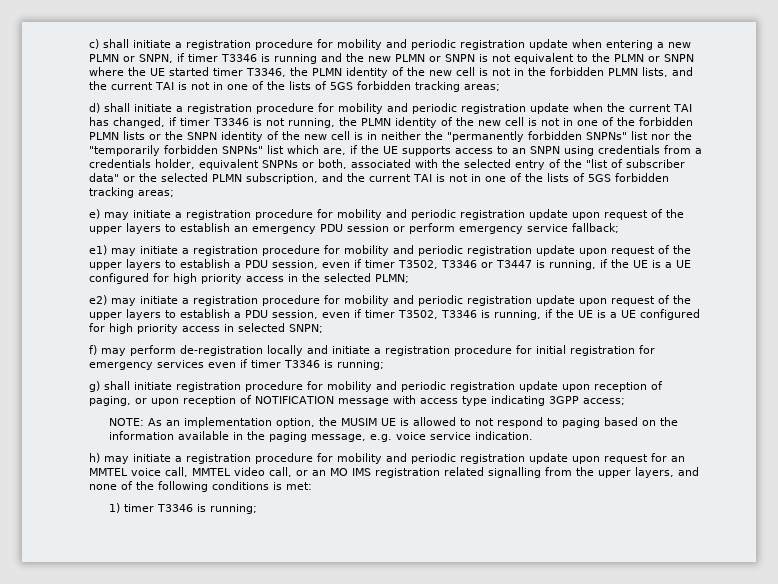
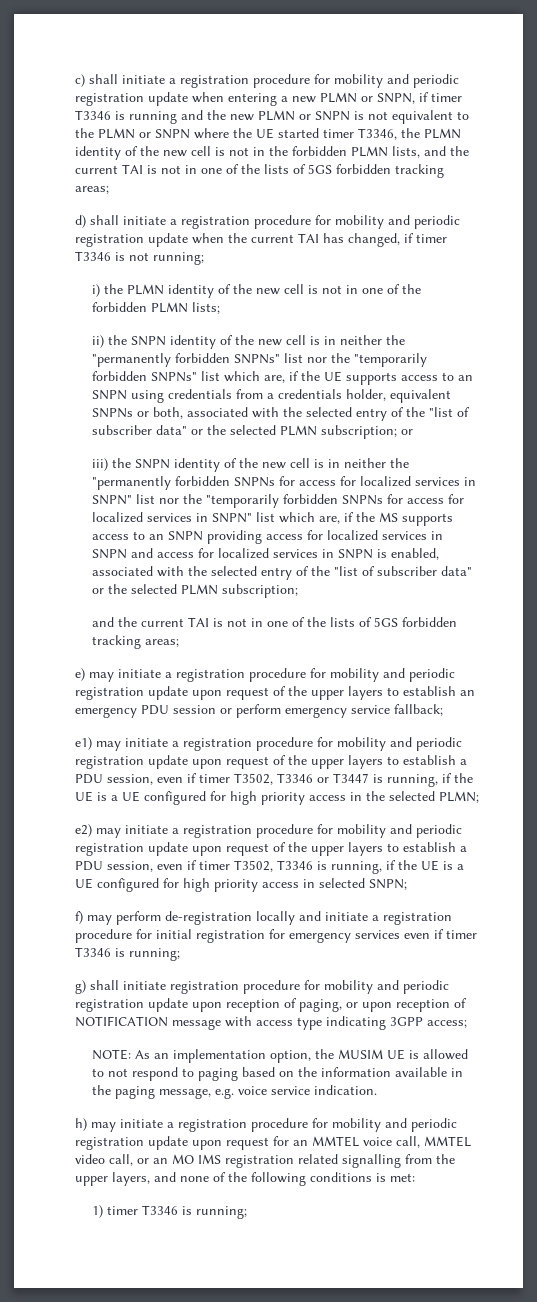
- d) shall initiate a registration procedure for mobility and periodic registration update when the current TAI has changed, if timer T3346 is not running, the PLMN identity of the new cell is not in one of the forbidden PLMN lists or the SNPN identity of the new cell is in neither the "permanently forbidden SNPNs" list nor the "temporarily forbidden SNPNs" list which are, if the UE supports access to an SNPN using credentials from a credentials holder, equivalent SNPNs or both, associated with the selected entry of the "list of subscriber data" or the selected PLMN subscription, and the current TAI is not in one of the lists of 5GS forbidden tracking areas;
+ d) shall initiate a registration procedure for mobility and periodic registration update when the current TAI has changed, if timer T3346 is not running;
+ i) the PLMN identity of the new cell is not in one of the forbidden PLMN lists;
+ ii) the SNPN identity of the new cell is in neither the "permanently forbidden SNPNs" list nor the "temporarily forbidden SNPNs" list which are, if the UE supports access to an SNPN using credentials from a credentials holder, equivalent SNPNs or both, associated with the selected entry of the "list of subscriber data" or the selected PLMN subscription; or
+ iii) the SNPN identity of the new cell is in neither the "permanently forbidden SNPNs for access for localized services in SNPN" list nor the "temporarily forbidden SNPNs for access for localized services in SNPN" list which are, if the MS supports access to an SNPN providing access for localized services in SNPN and access for localized services in SNPN is enabled, associated with the selected entry of the "list of subscriber data" or the selected PLMN subscription;
+ and the current TAI is not in one of the lists of 5GS forbidden tracking areas;

